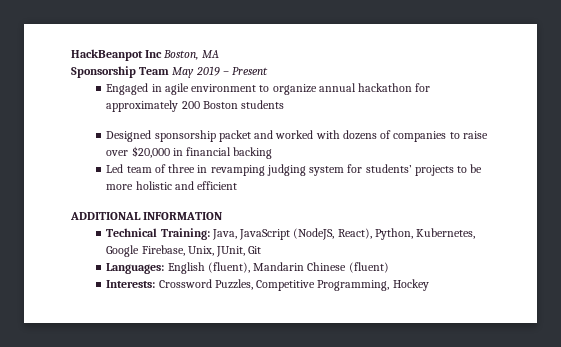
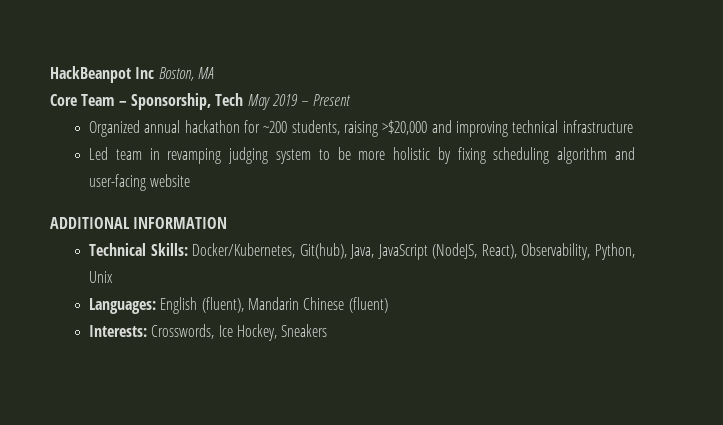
- Sponsorship Team May 2019 – Present
+ Core Team – Sponsorship, Tech May 2019 – Present
- Engaged in agile environment to organize annual hackathon for approximately 200 Boston students
- Designed sponsorship packet and worked with dozens of companies to raise over $20,000 in financial backing
+ Organized annual hackathon for ~200 students, raising >$20,000 and improving technical infrastructure
- Led team of three in revamping judging system for students’ projects to be more holistic and efficient
+ Led team in revamping judging system to be more holistic by fixing scheduling algorithm and user-facing website
- Technical Training: Java, JavaScript (NodeJS, React), Python, Kubernetes, Google Firebase, Unix, JUnit, Git
+ Technical Skills: Docker/Kubernetes, Git(hub), Java, JavaScript (NodeJS, React), Observability, Python, Unix
- Interests: Crossword Puzzles, Competitive Programming, Hockey
+ Interests: Crosswords, Ice Hockey, Sneakers

